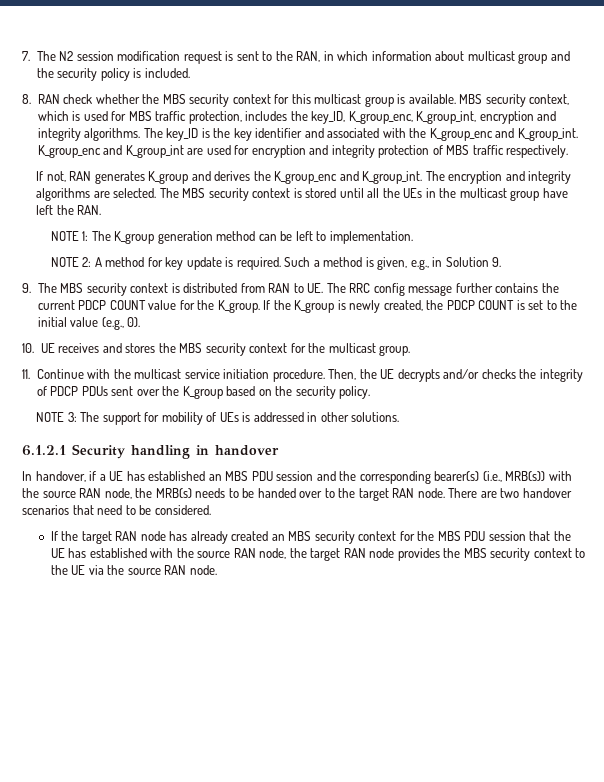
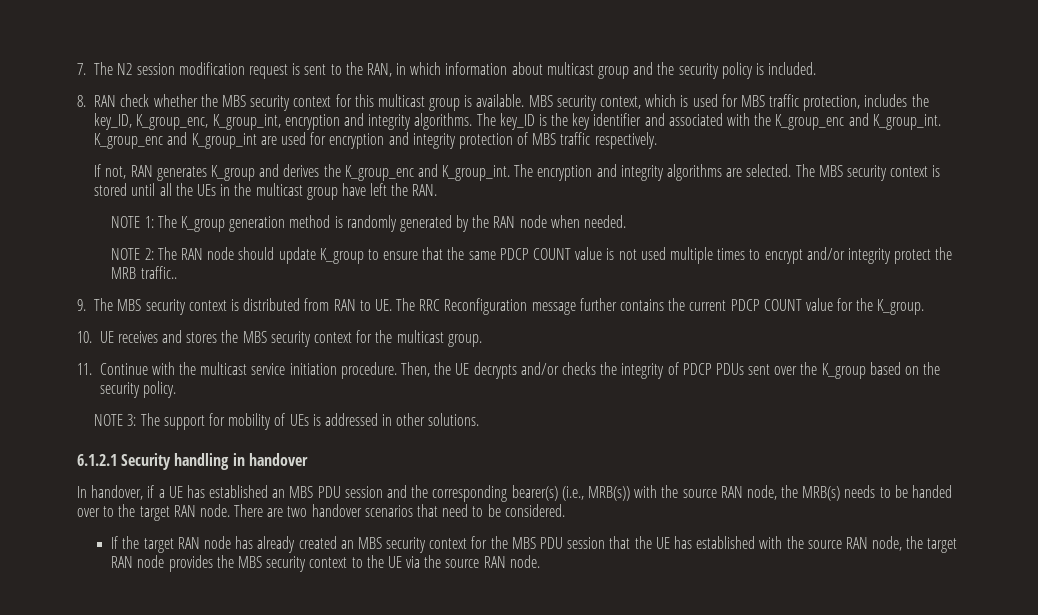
- NOTE 1: The K_group generation method can be left to implementation.
- NOTE 2: A method for key update is required. Such a method is given, e.g., in Solution 9.
+ NOTE 1: The K_group generation method is randomly generated by the RAN node when needed.
+ NOTE 2: The RAN node should update K_group to ensure that the same PDCP COUNT value is not used multiple times to encrypt and/or integrity protect the MRB traffic..
- 9. The MBS security context is distributed from RAN to UE. The RRC config message further contains the current PDCP COUNT value for the K_group. If the K_group is newly created, the PDCP COUNT is set to the initial value (e.g., 0).
+ 9. The MBS security context is distributed from RAN to UE. The RRC Reconfiguration message further contains the current PDCP COUNT value for the K_group.

